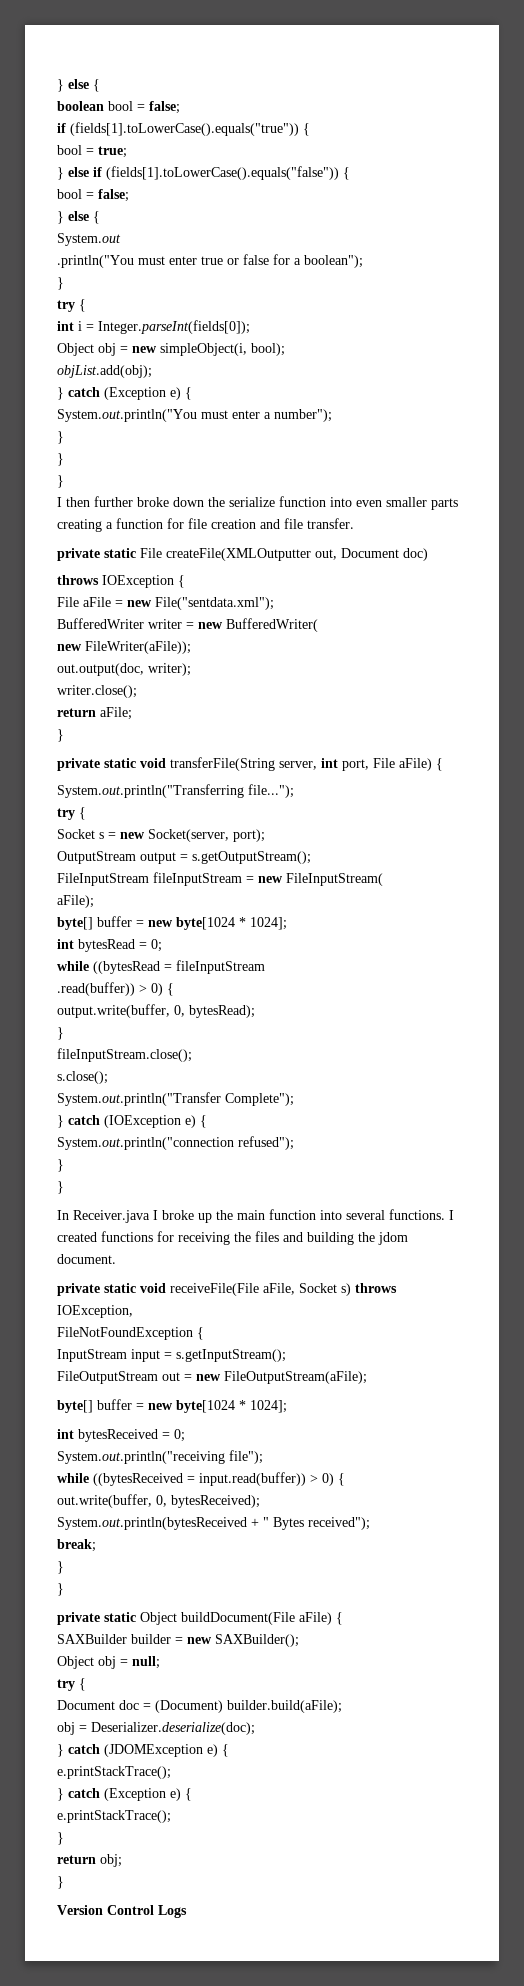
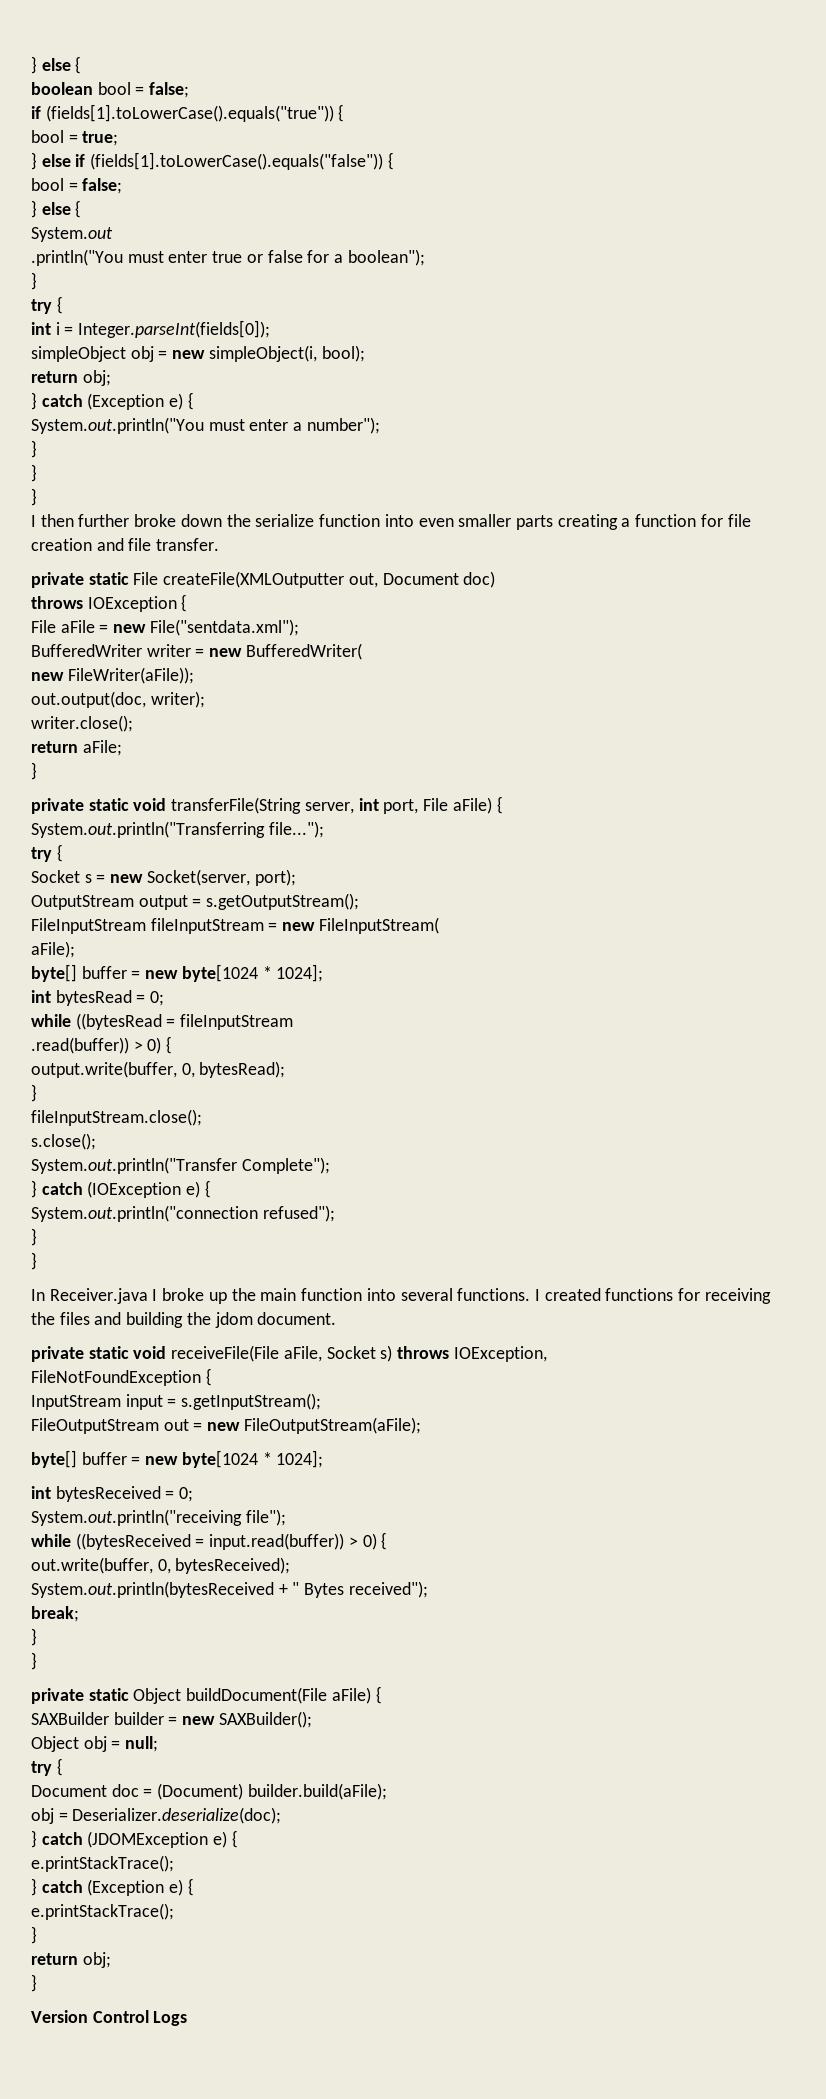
- Object obj = new simpleObject(i, bool);
- objList.add(obj);
+ simpleObject obj = new simpleObject(i, bool);
+ return obj;

